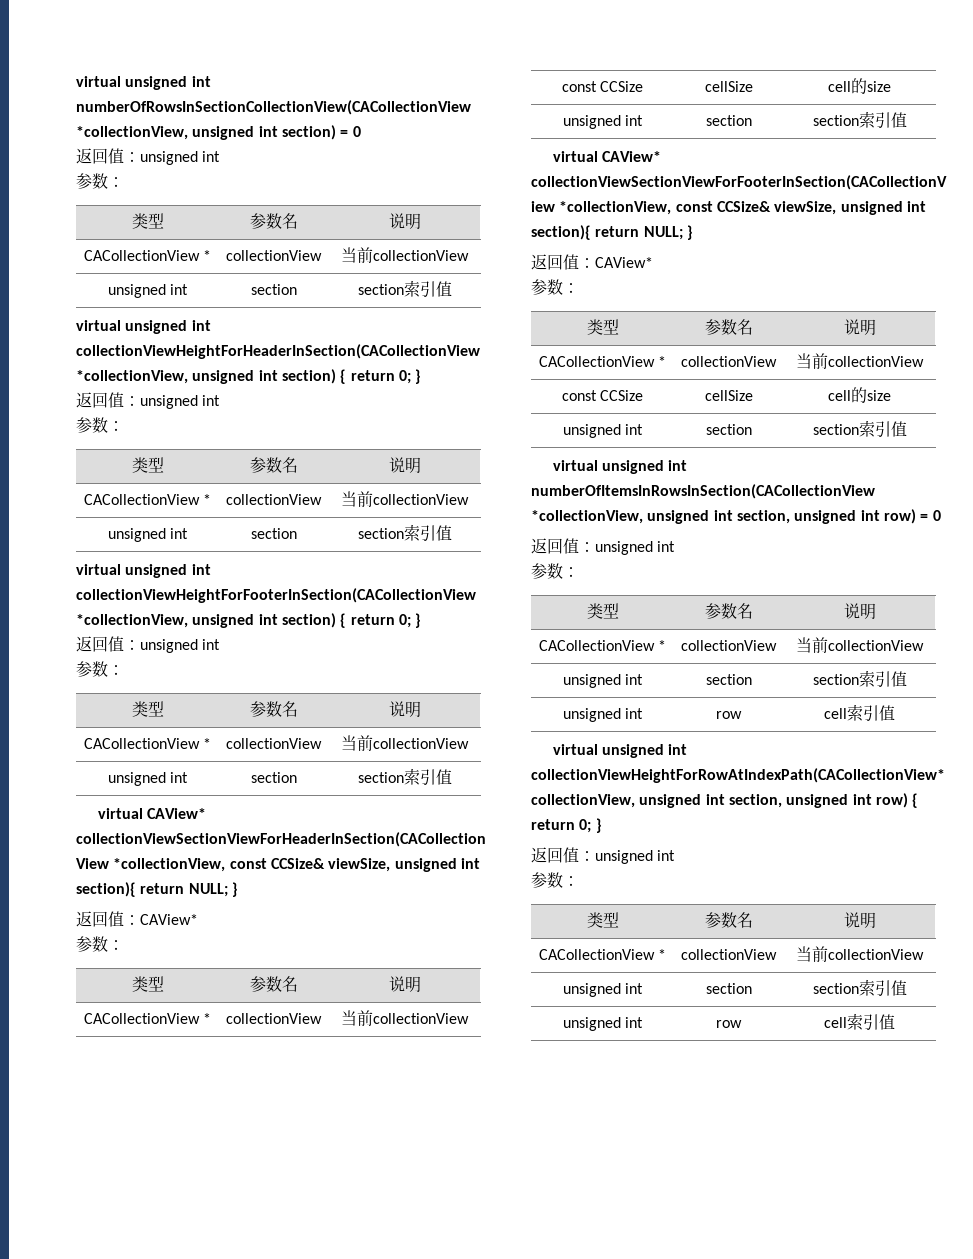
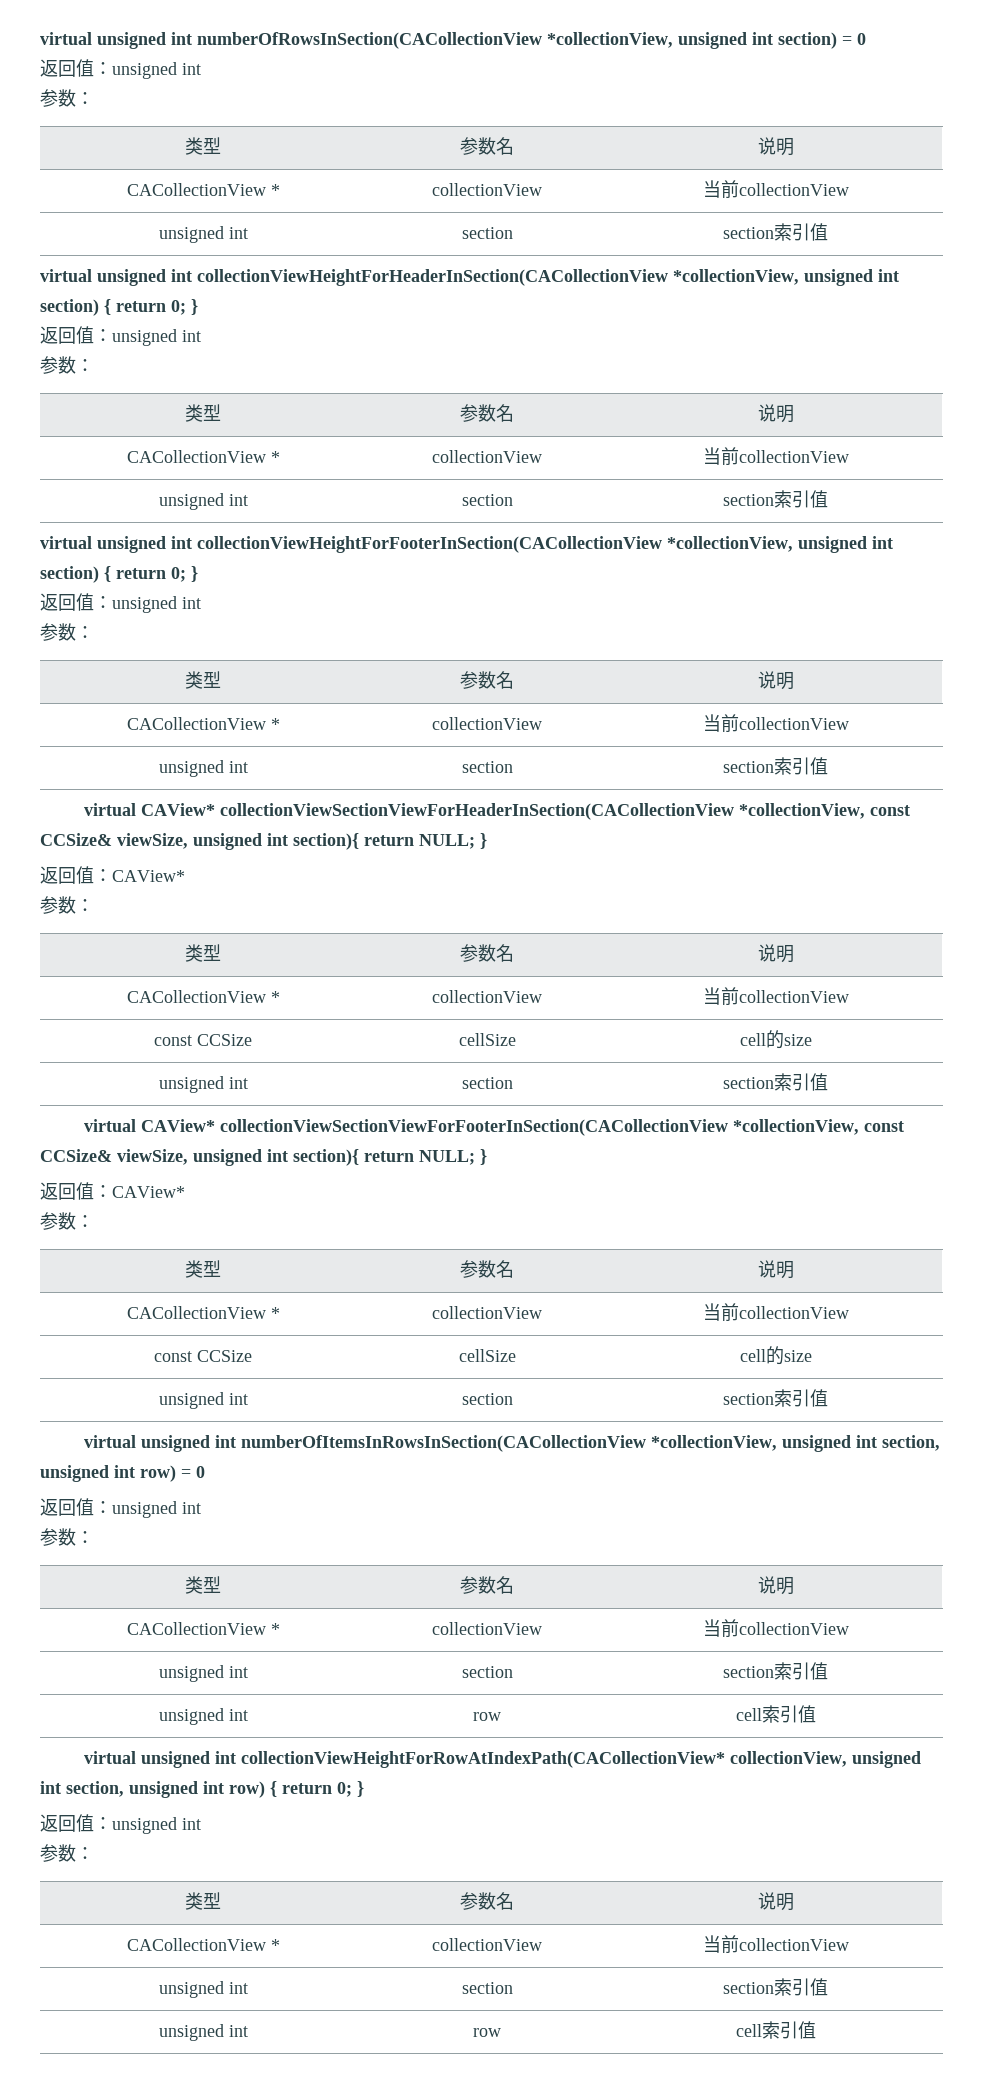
- virtual unsigned int numberOfRowsInSectionCollectionView(CACollectionView *collectionView, unsigned int section) = 0
+ virtual unsigned int numberOfRowsInSection(CACollectionView *collectionView, unsigned int section) = 0

